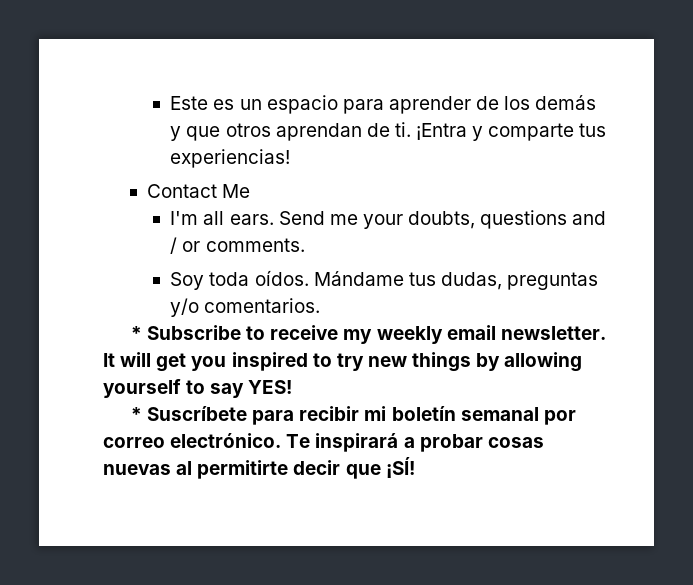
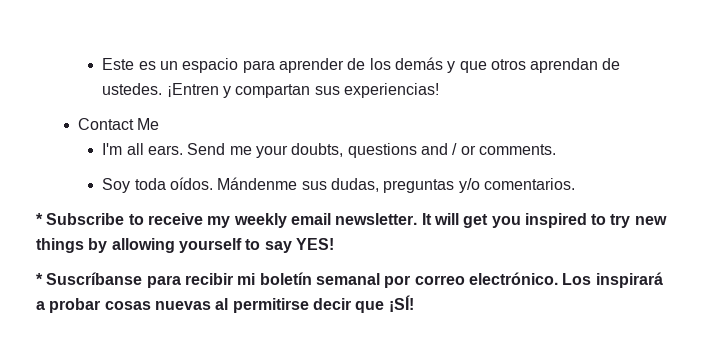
- Este es un espacio para aprender de los demás y que otros aprendan de ti. ¡Entra y comparte tus experiencias!
+ Este es un espacio para aprender de los demás y que otros aprendan de ustedes. ¡Entren y compartan sus experiencias!
- Mándame tus dudas, preguntas y/o comentarios.
+ Mándenme sus dudas, preguntas y/o comentarios.
- * Suscríbete para recibir mi boletín semanal por correo electrónico.
+ * Suscríbanse para recibir mi boletín semanal por correo electrónico.
- Te inspirará a probar cosas nuevas al permitirte decir que ¡SÍ!
+ Los inspirará a probar cosas nuevas al permitirse decir que ¡SÍ!

